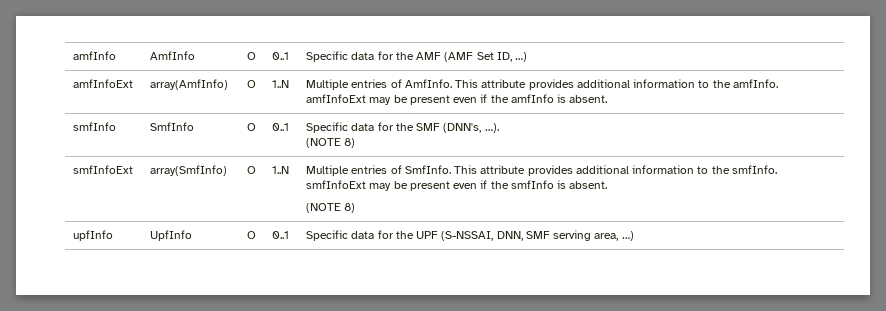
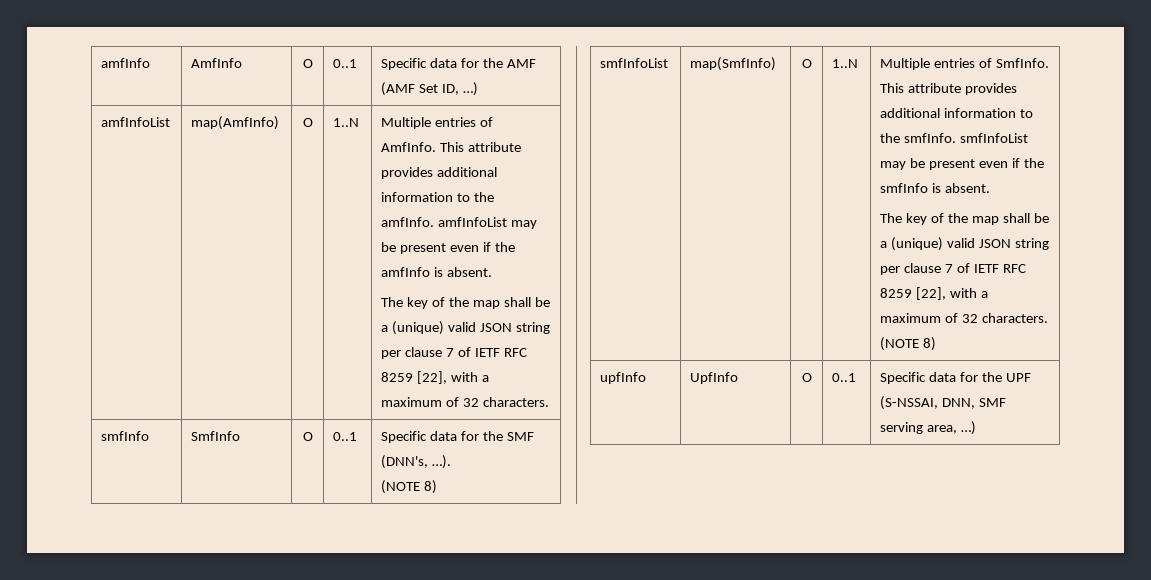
- amfInfoExt | array(AmfInfo)
+ amfInfoList | map(AmfInfo)
- This attribute provides additional information to the amfInfo. amfInfoExt may be present even if the amfInfo is absent.
+ This attribute provides additional information to the amfInfo. amfInfoList may be present even if the amfInfo is absent.
+ The key of the map shall be a (unique) valid JSON string per clause 7 of IETF RFC 8259 [22], with a maximum of 32 characters.
- smfInfoExt | array(SmfInfo)
+ smfInfoList | map(SmfInfo)
- This attribute provides additional information to the smfInfo. smfInfoExt may be present even if the smfInfo is absent.
- (NOTE 8)
+ This attribute provides additional information to the smfInfo. smfInfoList may be present even if the smfInfo is absent.
+ The key of the map shall be a (unique) valid JSON string per clause 7 of IETF RFC 8259 [22], with a maximum of 32 characters. (NOTE 8)

